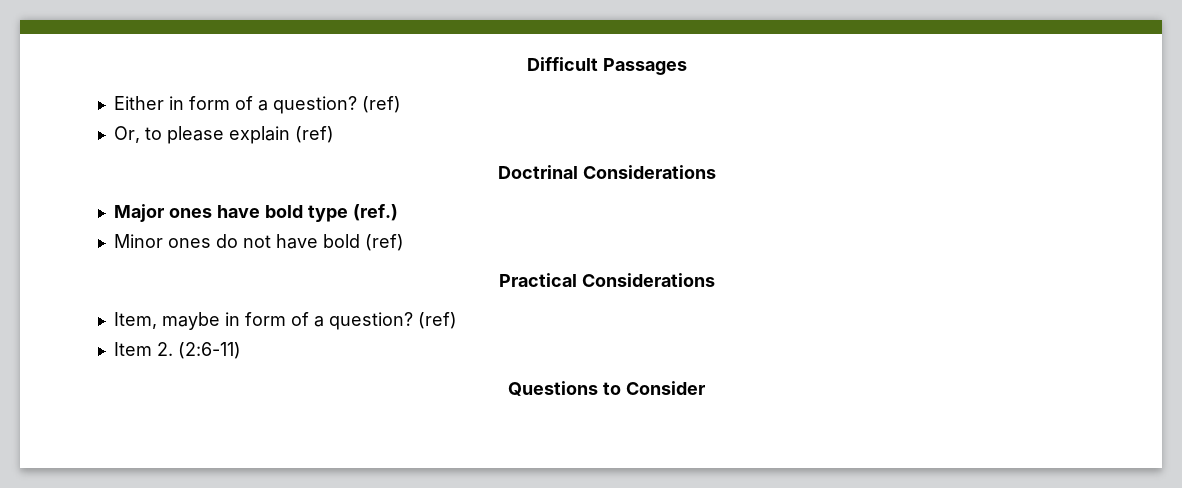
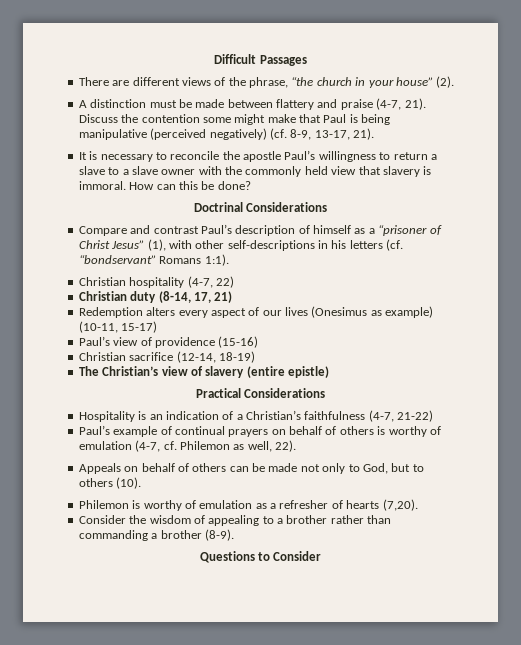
- Either in form of a question? (ref)
- Or, to please explain (ref)
+ There are different views of the phrase, “the church in your house” (2).
+ A distinction must be made between flattery and praise (4-7, 21). Discuss the contention some might make that Paul is being manipulative (perceived negatively) (cf. 8-9, 13-17, 21).
+ It is necessary to reconcile the apostle Paul’s willingness to return a slave to a slave owner with the commonly held view that slavery is immoral. How can this be done?
  Doctrinal Considerations
- Major ones have bold type (ref.)
- Minor ones do not have bold (ref)
+ Compare and contrast Paul’s description of himself as a “prisoner of Christ Jesus” (1), with other self-descriptions in his letters (cf. “bondservant” Romans 1:1).
+ Christian hospitality (4-7, 22)
+ Christian duty (8-14, 17, 21)
+ Redemption alters every aspect of our lives (Onesimus as example) (10-11, 15-17)
+ Paul’s view of providence (15-16)
+ Christian sacrifice (12-14, 18-19)
+ The Christian’s view of slavery (entire epistle)
  Practical Considerations
- Item, maybe in form of a question? (ref)
- Item 2. (2:6-11)
+ Hospitality is an indication of a Christian’s faithfulness (4-7, 21-22)
+ Paul’s example of continual prayers on behalf of others is worthy of emulation (4-7, cf. Philemon as well, 22).
+ Appeals on behalf of others can be made not only to God, but to others (10).
+ Philemon is worthy of emulation as a refresher of hearts (7,20).
+ Consider the wisdom of appealing to a brother rather than commanding a brother (8-9).

